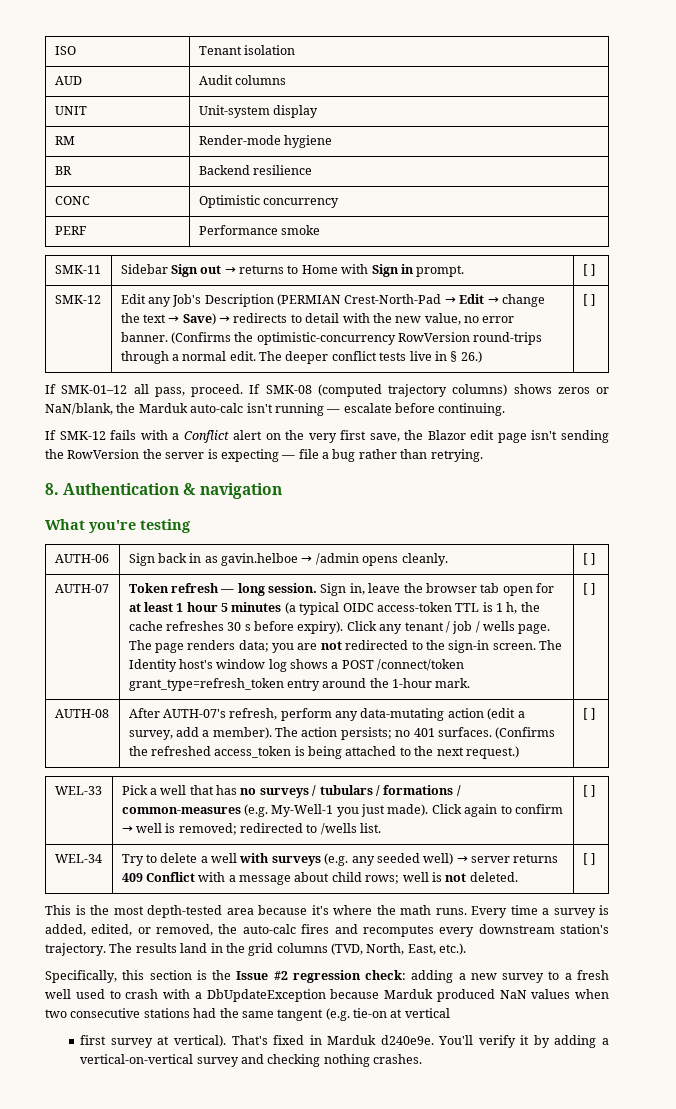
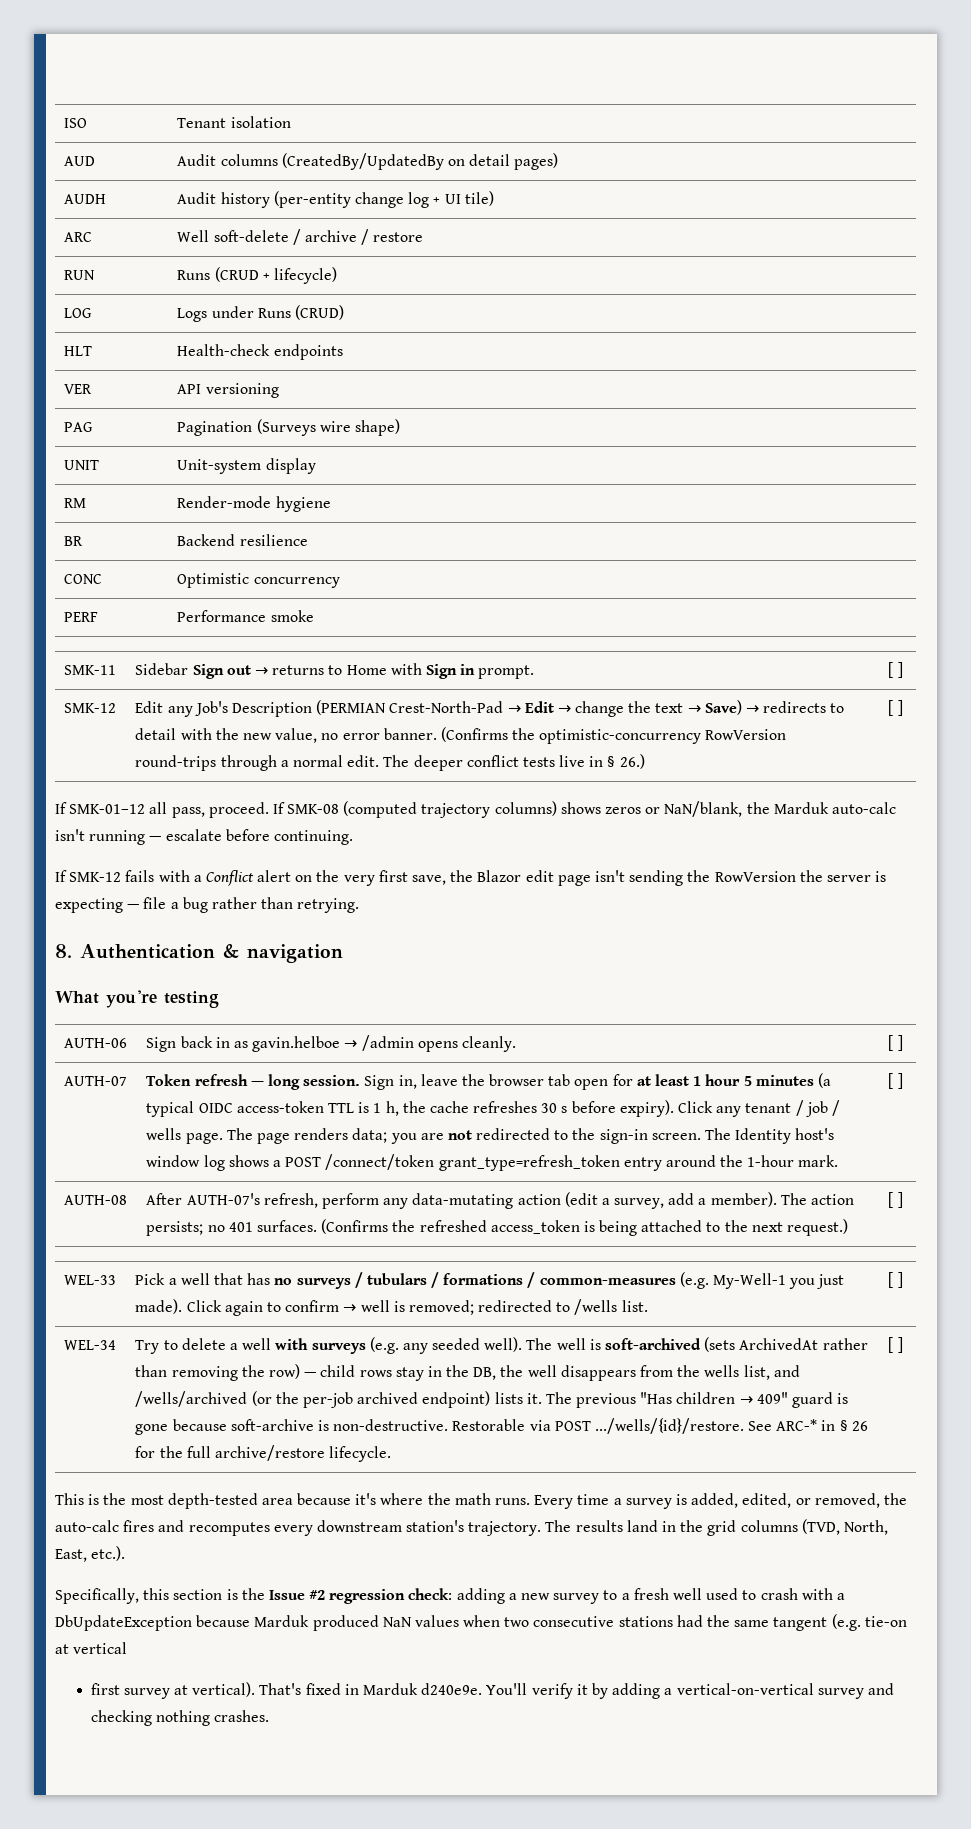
- AUD | Audit columns
+ AUD | Audit columns (CreatedBy/UpdatedBy on detail pages)
+ AUDH | Audit history (per-entity change log + UI tile)
+ ARC | Well soft-delete / archive / restore
+ RUN | Runs (CRUD + lifecycle)
+ LOG | Logs under Runs (CRUD)
+ HLT | Health-check endpoints
+ VER | API versioning
+ PAG | Pagination (Surveys wire shape)
- Try to delete a well with surveys (e.g. any seeded well) → server returns 409 Conflict with a message about child rows; well is not deleted.
+ Try to delete a well with surveys (e.g. any seeded well). The well is soft-archived (sets ArchivedAt rather than removing the row) — child rows stay in the DB, the well disappears from the wells list, and /wells/archived (or the per-job archived endpoint) lists it. The previous "Has children → 409" guard is gone because soft-archive is non-destructive. Restorable via POST .../wells/{id}/restore. See ARC-* in § 26 for the full archive/restore lifecycle.

